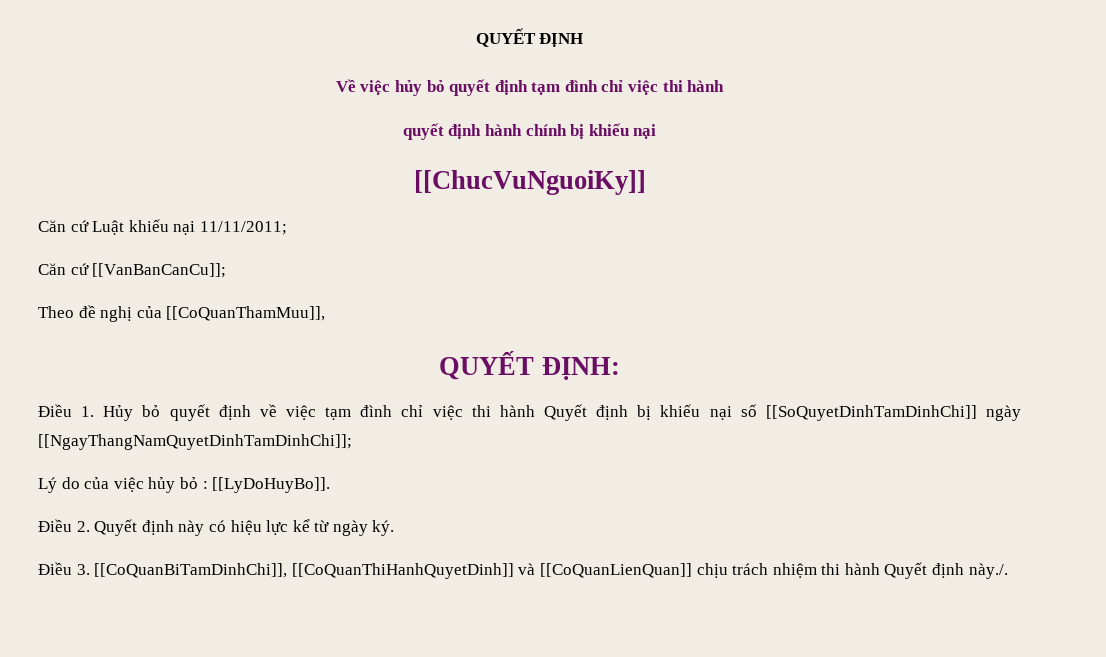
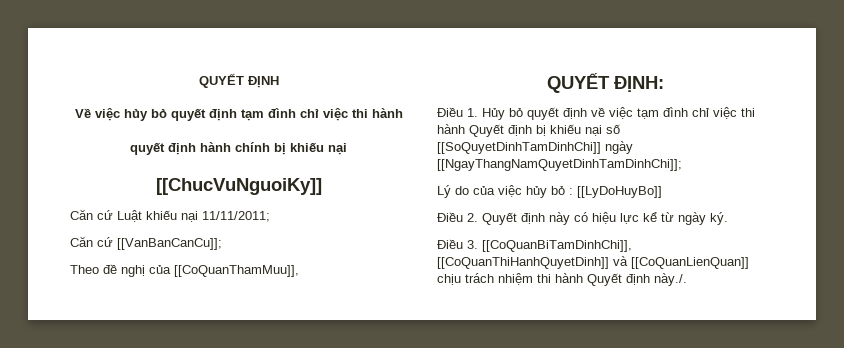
- Lý do của việc hủy bỏ : [[LyDoHuyBo]].
+ Lý do của việc hủy bỏ : [[LyDoHuyBo]]

